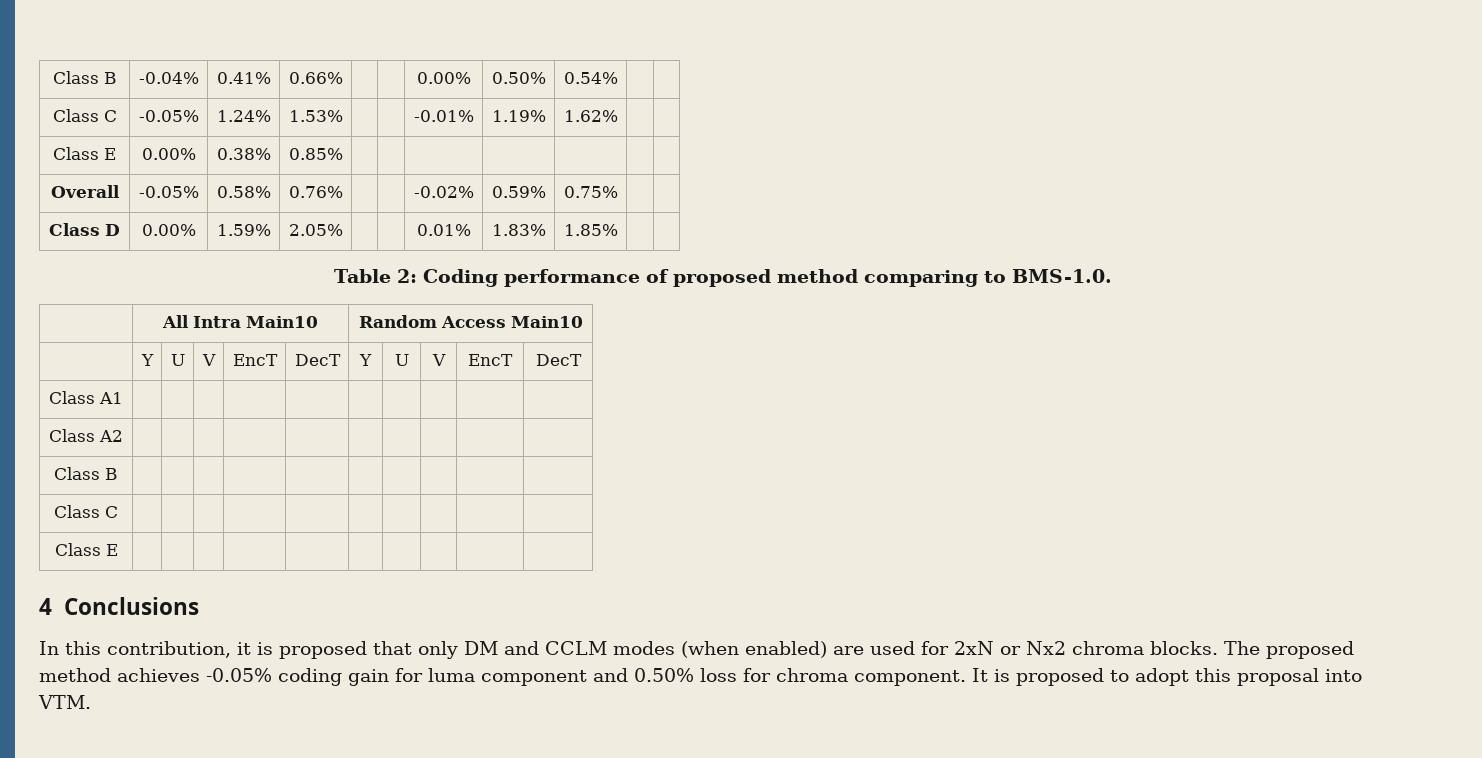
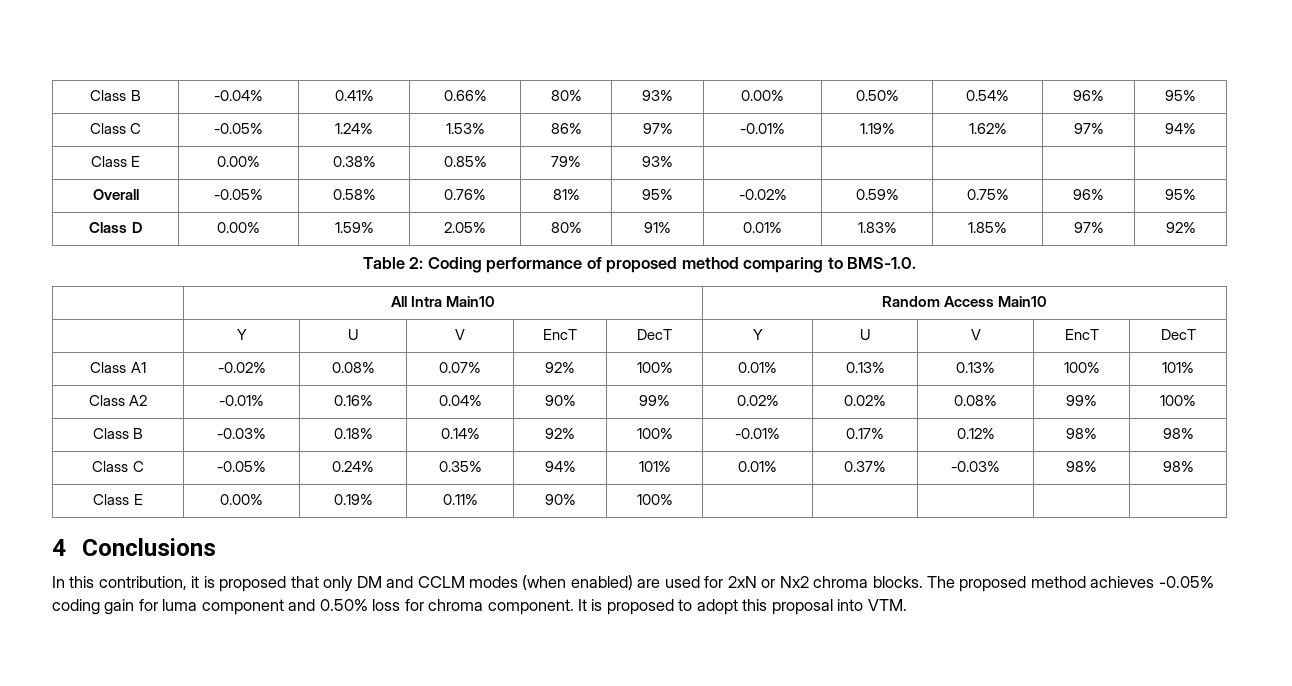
- Class B | -0.04% | 0.41% | 0.66% | | | 0.00% | 0.50% | 0.54% | |
+ Class B | -0.04% | 0.41% | 0.66% | 80% | 93% | 0.00% | 0.50% | 0.54% | 96% | 95%
- Class C | -0.05% | 1.24% | 1.53% | | | -0.01% | 1.19% | 1.62% | |
+ Class C | -0.05% | 1.24% | 1.53% | 86% | 97% | -0.01% | 1.19% | 1.62% | 97% | 94%
- Class E | 0.00% | 0.38% | 0.85% | | | | | | |
+ Class E | 0.00% | 0.38% | 0.85% | 79% | 93% | | | | |
- Overall | -0.05% | 0.58% | 0.76% | | | -0.02% | 0.59% | 0.75% | |
+ Overall | -0.05% | 0.58% | 0.76% | 81% | 95% | -0.02% | 0.59% | 0.75% | 96% | 95%
- Class D | 0.00% | 1.59% | 2.05% | | | 0.01% | 1.83% | 1.85% | |
+ Class D | 0.00% | 1.59% | 2.05% | 80% | 91% | 0.01% | 1.83% | 1.85% | 97% | 92%
- Class A1 | | | | | | | | | |
- Class A2 | | | | | | | | | |
- Class B | | | | | | | | | |
- Class C | | | | | | | | | |
- Class E | | | | | | | | | |
+ Class A1 | -0.02% | 0.08% | 0.07% | 92% | 100% | 0.01% | 0.13% | 0.13% | 100% | 101%
+ Class A2 | -0.01% | 0.16% | 0.04% | 90% | 99% | 0.02% | 0.02% | 0.08% | 99% | 100%
+ Class B | -0.03% | 0.18% | 0.14% | 92% | 100% | -0.01% | 0.17% | 0.12% | 98% | 98%
+ Class C | -0.05% | 0.24% | 0.35% | 94% | 101% | 0.01% | 0.37% | -0.03% | 98% | 98%
+ Class E | 0.00% | 0.19% | 0.11% | 90% | 100% | | | | |

